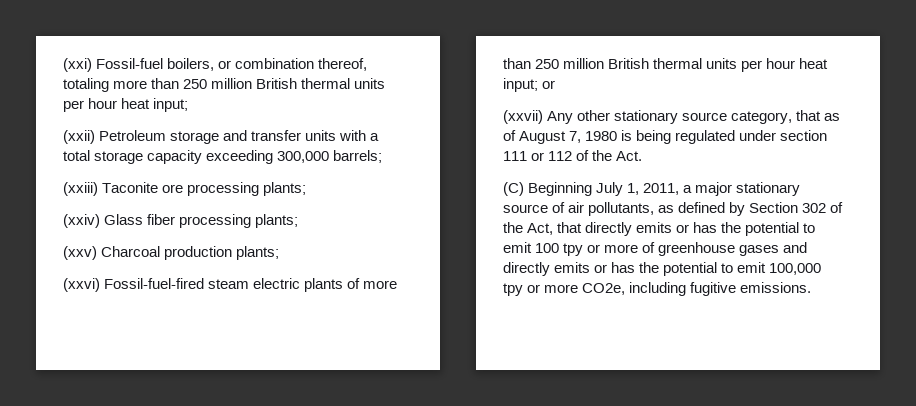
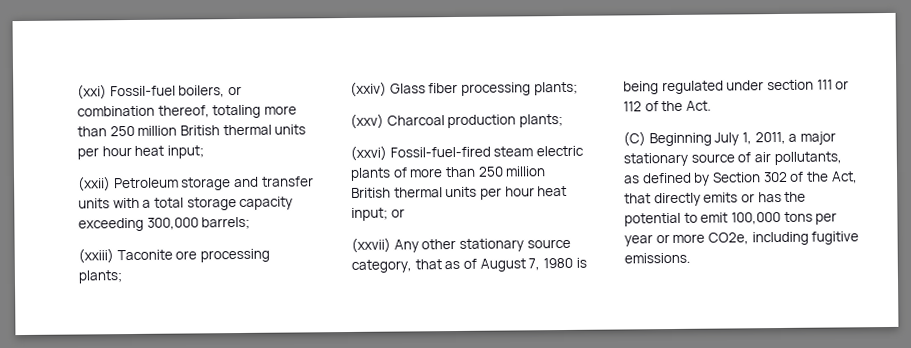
- (C) Beginning July 1, 2011, a major stationary source of air pollutants, as defined by Section 302 of the Act, that directly emits or has the potential to emit 100 tpy or more of greenhouse gases and directly emits or has the potential to emit 100,000 tpy or more CO2e, including fugitive emissions.
+ (C) Beginning July 1, 2011, a major stationary source of air pollutants, as defined by Section 302 of the Act, that directly emits or has the potential to emit 100,000 tons per year or more CO2e, including fugitive emissions.

